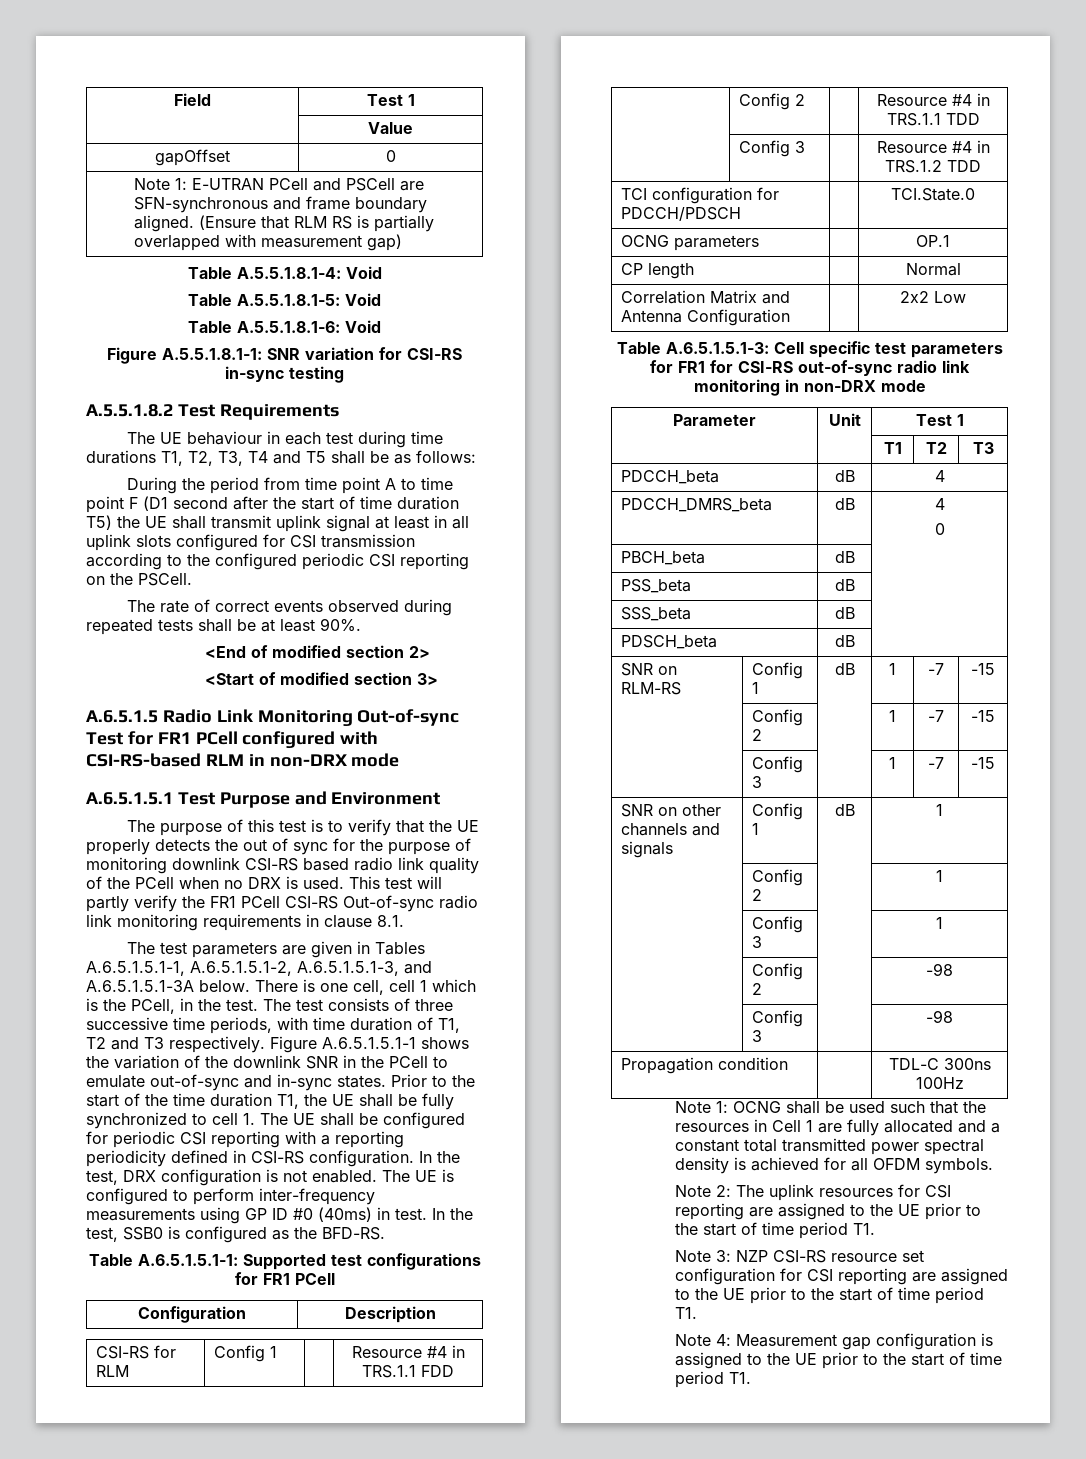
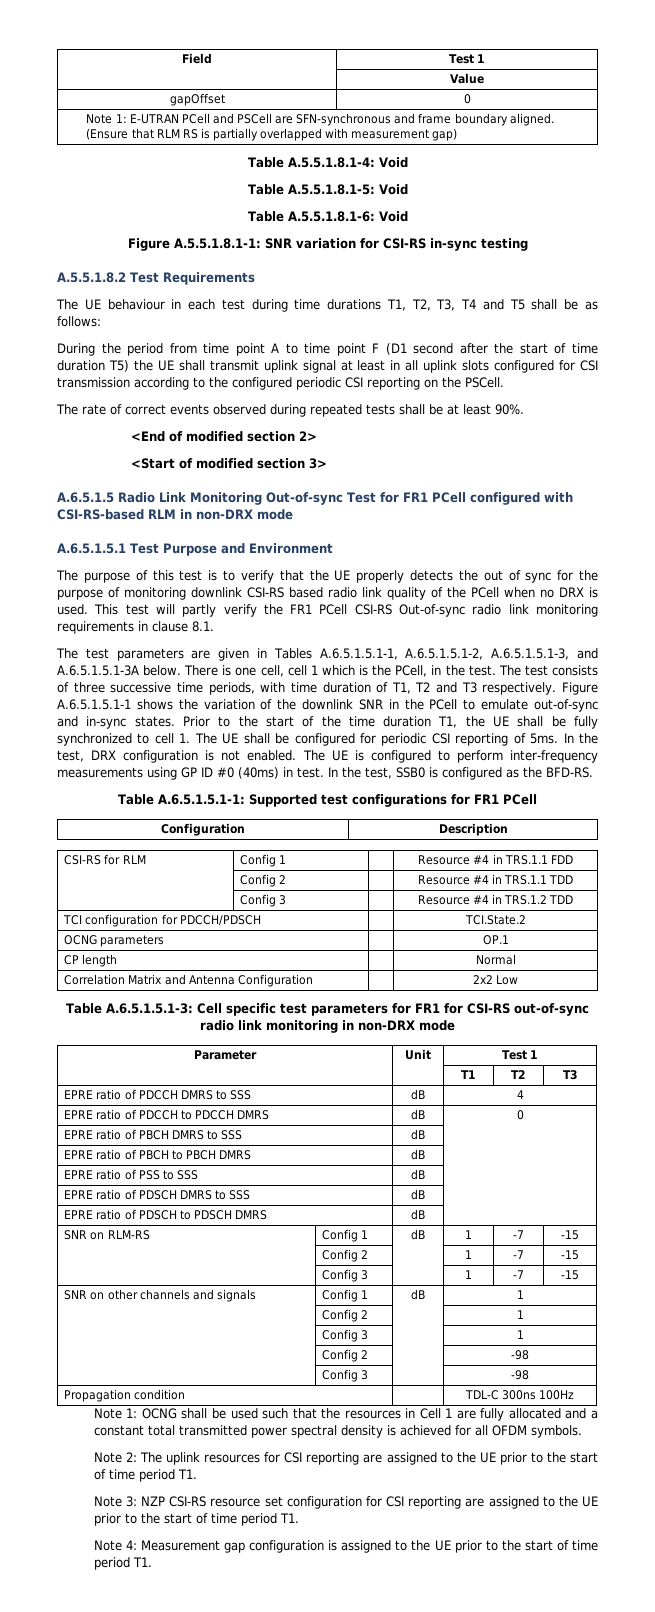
- Prior to the start of the time duration T1, the UE shall be fully synchronized to cell 1. The UE shall be configured for periodic CSI reporting with a reporting periodicity defined in CSI-RS configuration.
+ Prior to the start of the time duration T1, the UE shall be fully synchronized to cell 1. The UE shall be configured for periodic CSI reporting of 5ms.
- TCI configuration for PDCCH/PDSCH | | TCI.State.0
+ TCI configuration for PDCCH/PDSCH | | TCI.State.2
- PDCCH_beta | dB | 4
- PDCCH_DMRS_beta | dB | 4
- 0
- PBCH_beta | dB |
- PSS_beta | dB |
- SSS_beta | dB |
- PDSCH_beta | dB |
+ EPRE ratio of PDCCH DMRS to SSS | dB | 4
+ EPRE ratio of PDCCH to PDCCH DMRS | dB | 0
+ EPRE ratio of PBCH DMRS to SSS | dB |
+ EPRE ratio of PBCH to PBCH DMRS | dB |
+ EPRE ratio of PSS to SSS | dB |
+ EPRE ratio of PDSCH DMRS to SSS | dB |
+ EPRE ratio of PDSCH to PDSCH DMRS | dB |

